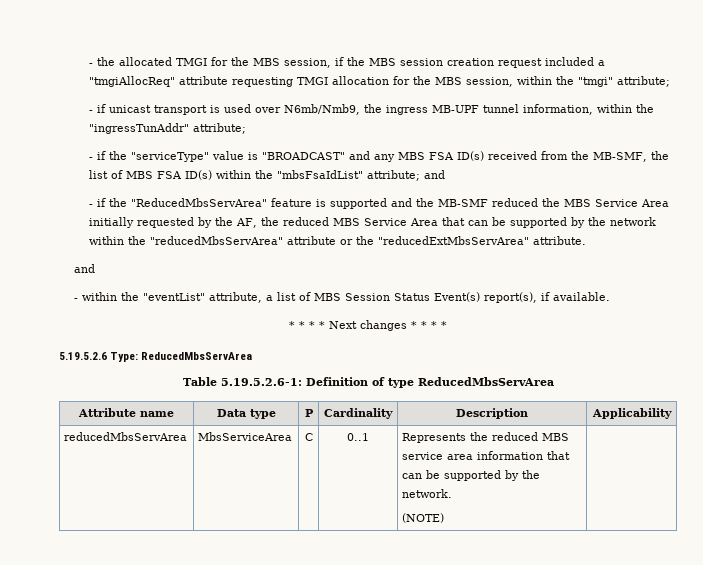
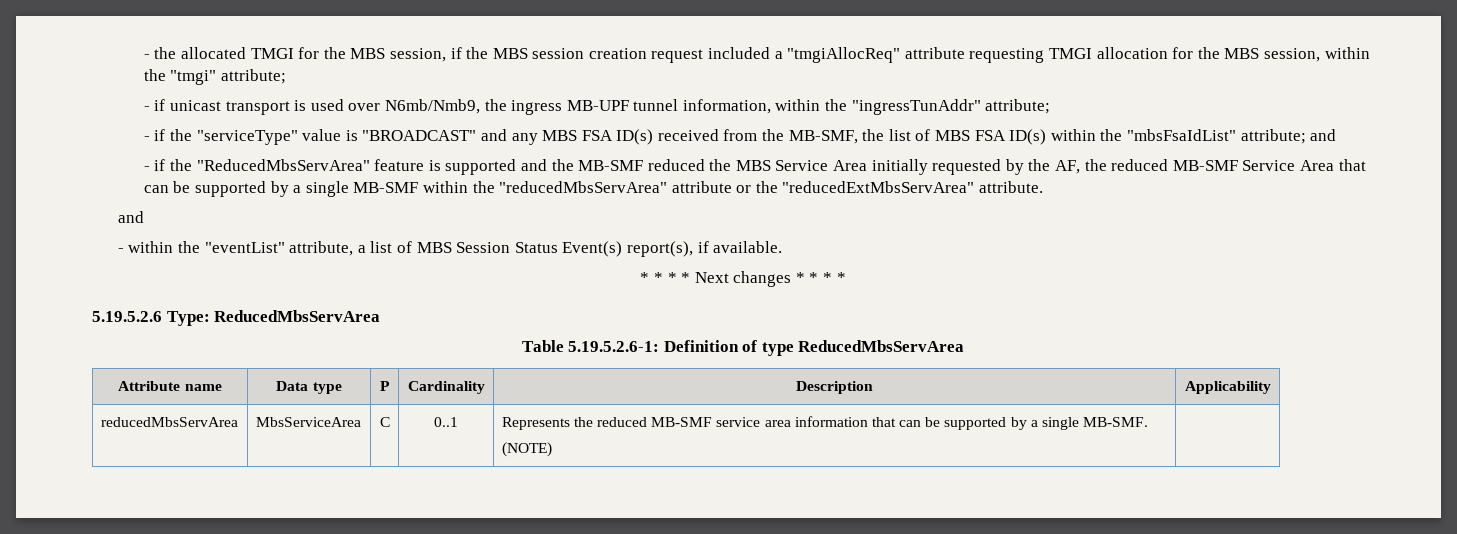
- - if the "ReducedMbsServArea" feature is supported and the MB-SMF reduced the MBS Service Area initially requested by the AF, the reduced MBS Service Area that can be supported by the network within the "reducedMbsServArea" attribute or the "reducedExtMbsServArea" attribute.
+ - if the "ReducedMbsServArea" feature is supported and the MB-SMF reduced the MBS Service Area initially requested by the AF, the reduced MB-SMF Service Area that can be supported by a single MB-SMF within the "reducedMbsServArea" attribute or the "reducedExtMbsServArea" attribute.
- reducedMbsServArea | MbsServiceArea | C | 0..1 | Represents the reduced MBS service area information that can be supported by the network.
+ reducedMbsServArea | MbsServiceArea | C | 0..1 | Represents the reduced MB-SMF service area information that can be supported by a single MB-SMF.

